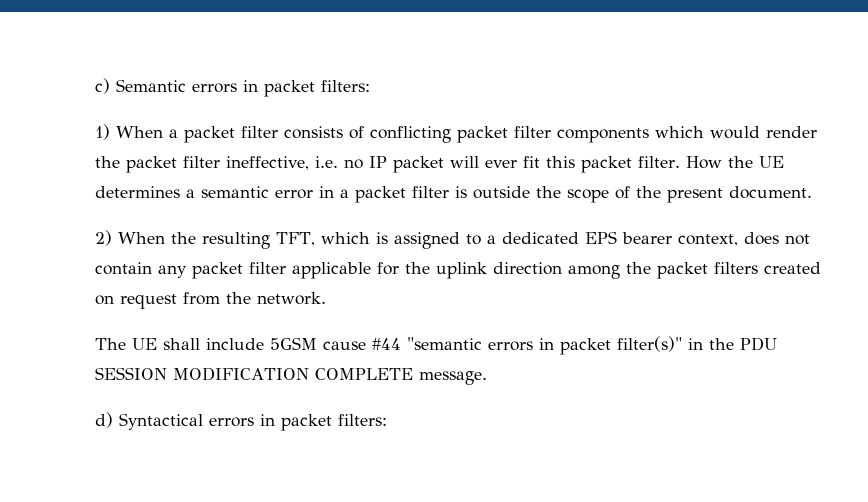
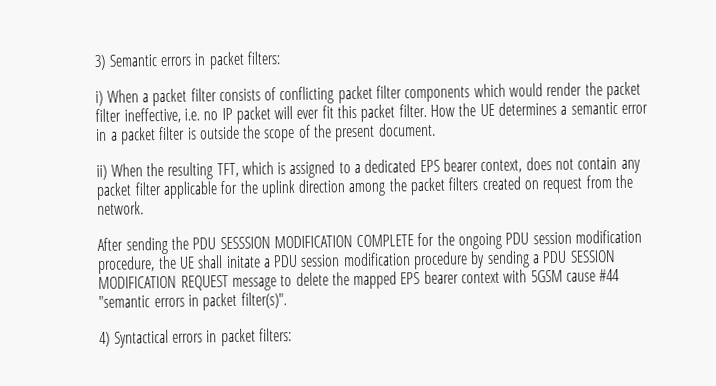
- c) Semantic errors in packet filters:
+ 3) Semantic errors in packet filters:
- 1) When a packet filter consists of conflicting packet filter components which would render the packet filter ineffective, i.e. no IP packet will ever fit this packet filter.
+ i) When a packet filter consists of conflicting packet filter components which would render the packet filter ineffective, i.e. no IP packet will ever fit this packet filter.
- 2) When the resulting TFT, which is assigned to a dedicated EPS bearer context, does not contain any packet filter applicable for the uplink direction among the packet filters created on request from the network.
+ ii) When the resulting TFT, which is assigned to a dedicated EPS bearer context, does not contain any packet filter applicable for the uplink direction among the packet filters created on request from the network.
- The UE shall include 5GSM cause #44 "semantic errors in packet filter(s)" in the PDU SESSION MODIFICATION COMPLETE message.
- d) Syntactical errors in packet filters:
+ After sending the PDU SESSSION MODIFICATION COMPLETE for the ongoing PDU session modification procedure, the UE shall initate a PDU session modification procedure by sending a PDU SESSION MODIFICATION REQUEST message to delete the mapped EPS bearer context with 5GSM cause #44 "semantic errors in packet filter(s)".
+ 4) Syntactical errors in packet filters:

